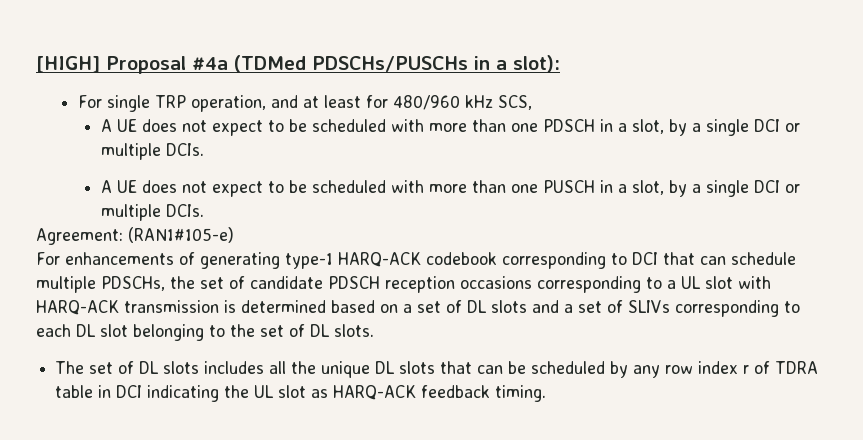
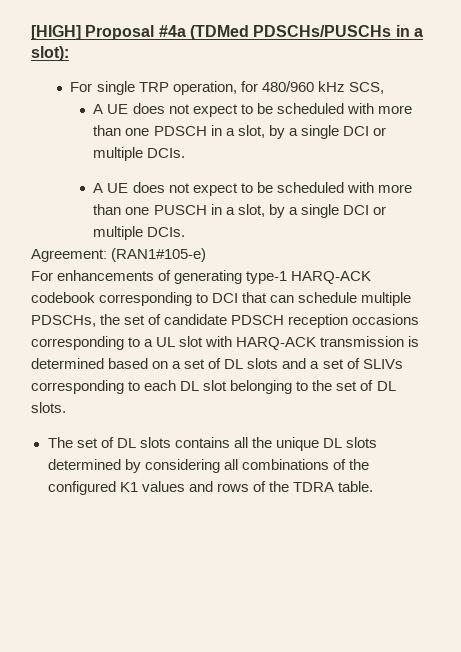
- For single TRP operation, and at least for 480/960 kHz SCS,
+ For single TRP operation, for 480/960 kHz SCS,
- The set of DL slots includes all the unique DL slots that can be scheduled by any row index r of TDRA table in DCI indicating the UL slot as HARQ-ACK feedback timing.
+ The set of DL slots contains all the unique DL slots determined by considering all combinations of the configured K1 values and rows of the TDRA table.

